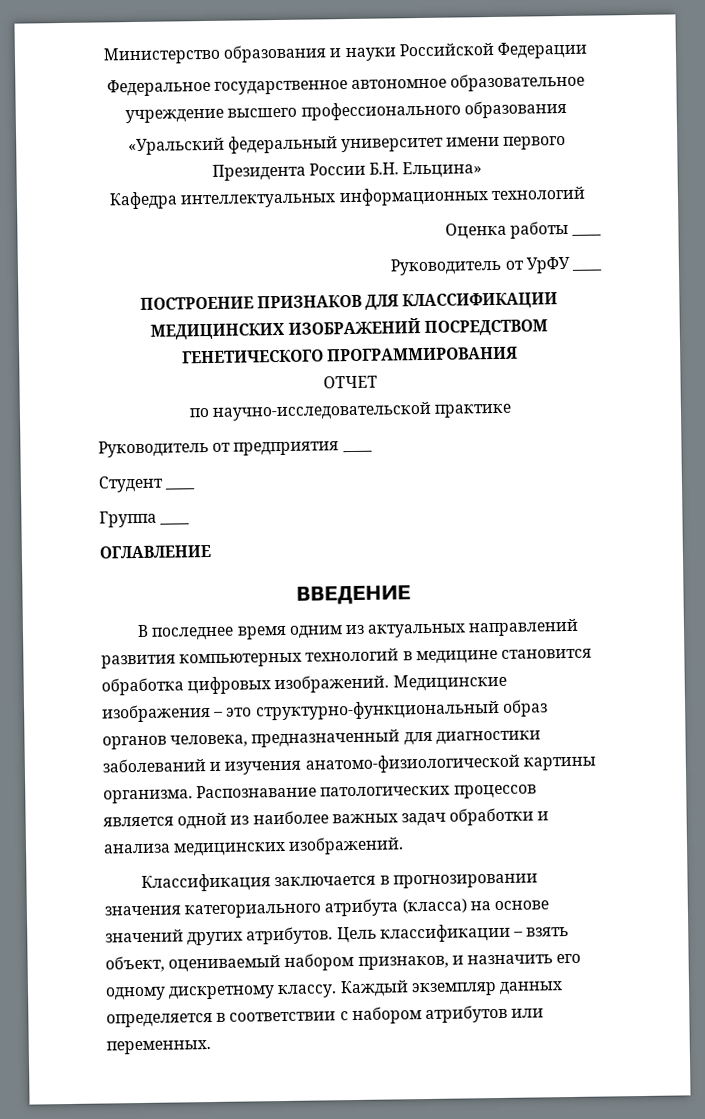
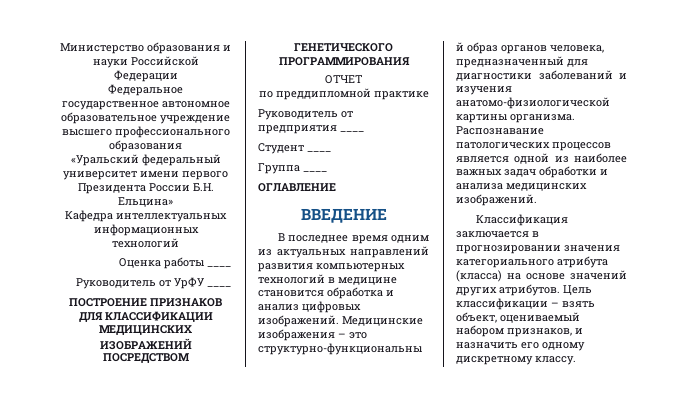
- по научно-исследовательской практике
+ по преддипломной практике
- В последнее время одним из актуальных направлений развития компьютерных технологий в медицине становится обработка цифровых изображений.
+ В последнее время одним из актуальных направлений развития компьютерных технологий в медицине становится обработка и анализ цифровых изображений.
- Каждый экземпляр данных определяется в соответствии с набором атрибутов или переменных.

